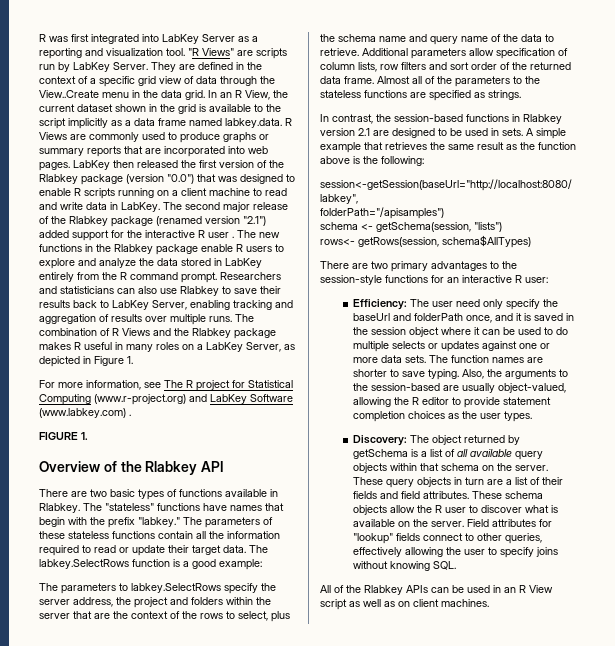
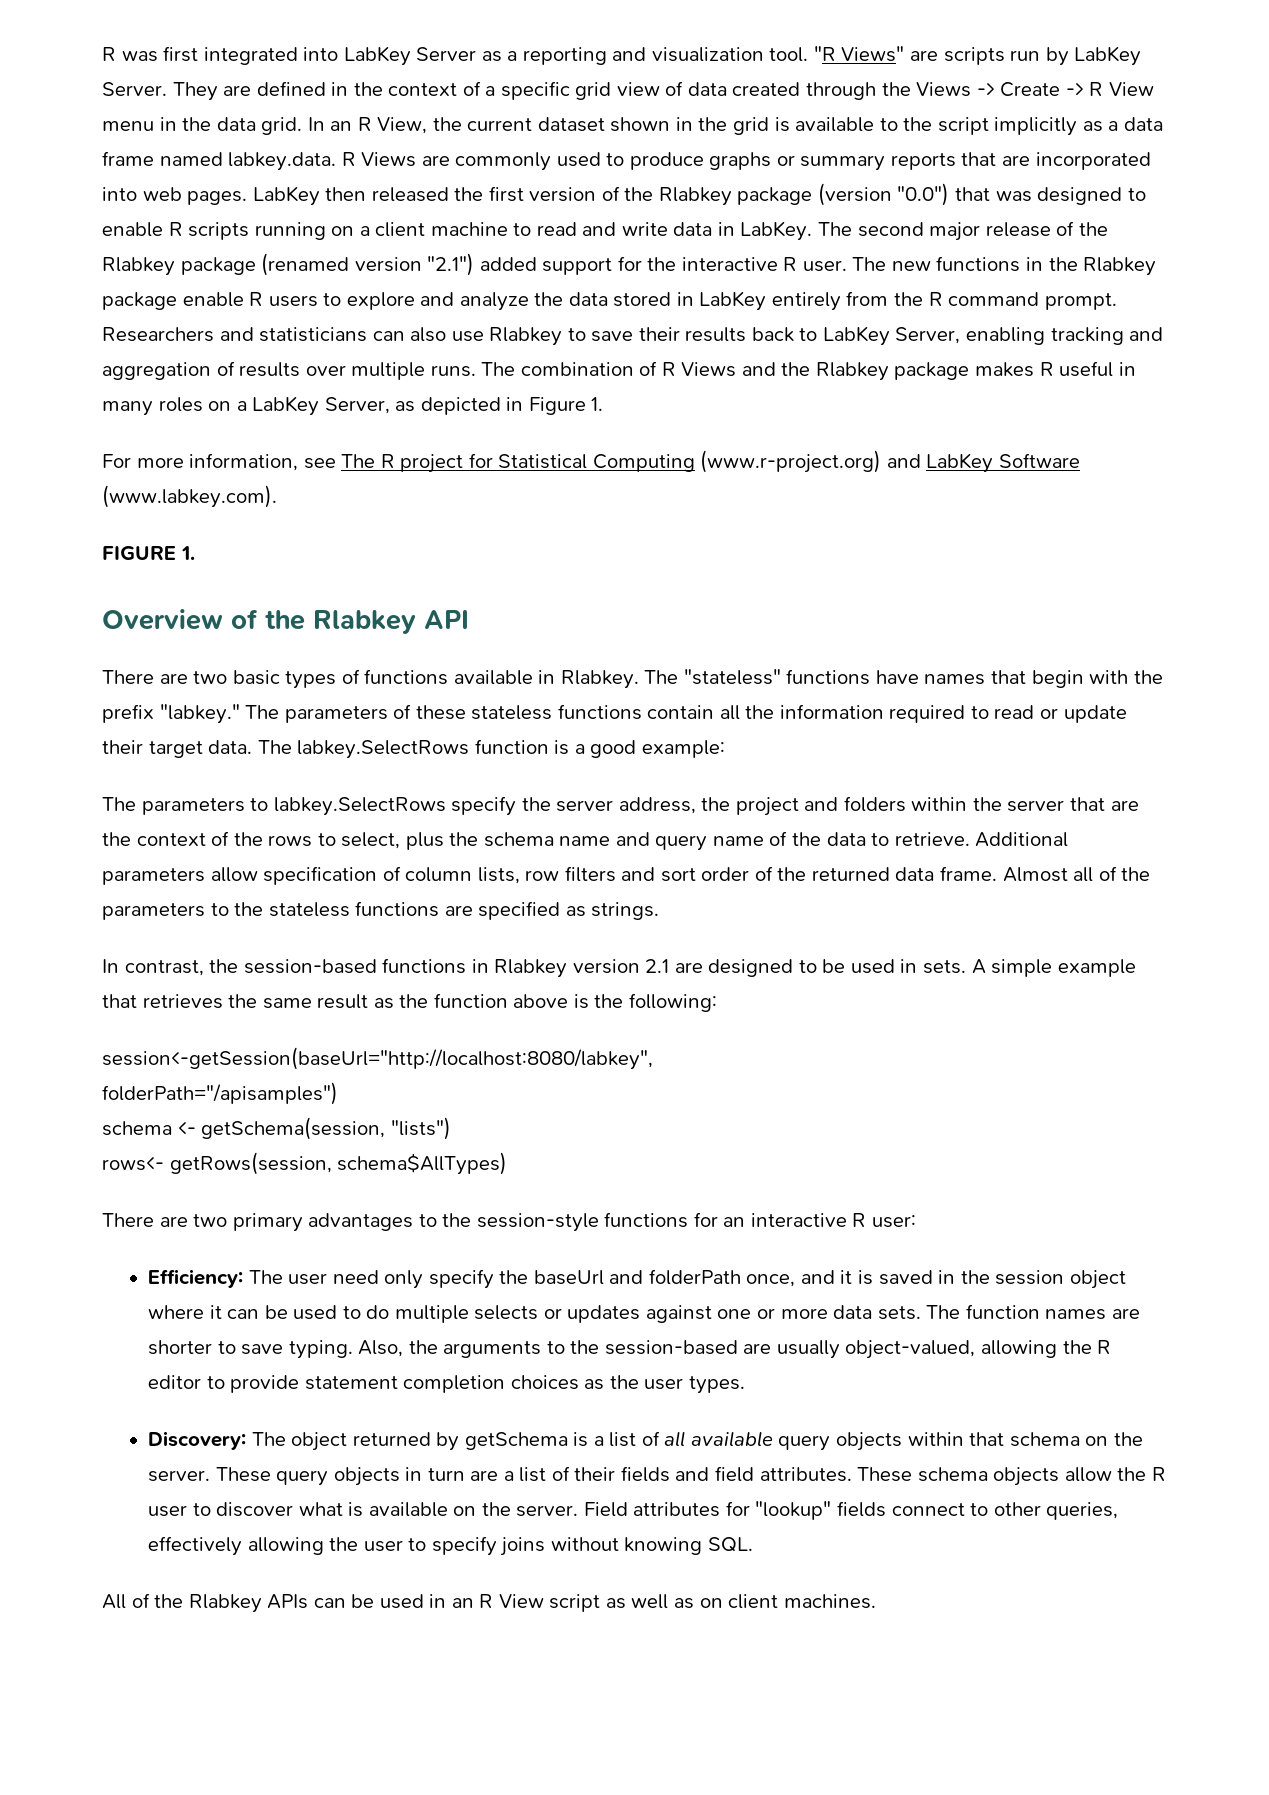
- They are defined in the context of a specific grid view of data through the View..Create menu in the data grid.
+ They are defined in the context of a specific grid view of data created through the Views -> Create -> R View menu in the data grid.
- The second major release of the Rlabkey package (renamed version "2.1") added support for the interactive R user .
+ The second major release of the Rlabkey package (renamed version "2.1") added support for the interactive R user.
- For more information, see The R project for Statistical Computing (www.r-project.org) and LabKey Software (www.labkey.com) .
+ For more information, see The R project for Statistical Computing (www.r-project.org) and LabKey Software (www.labkey.com).

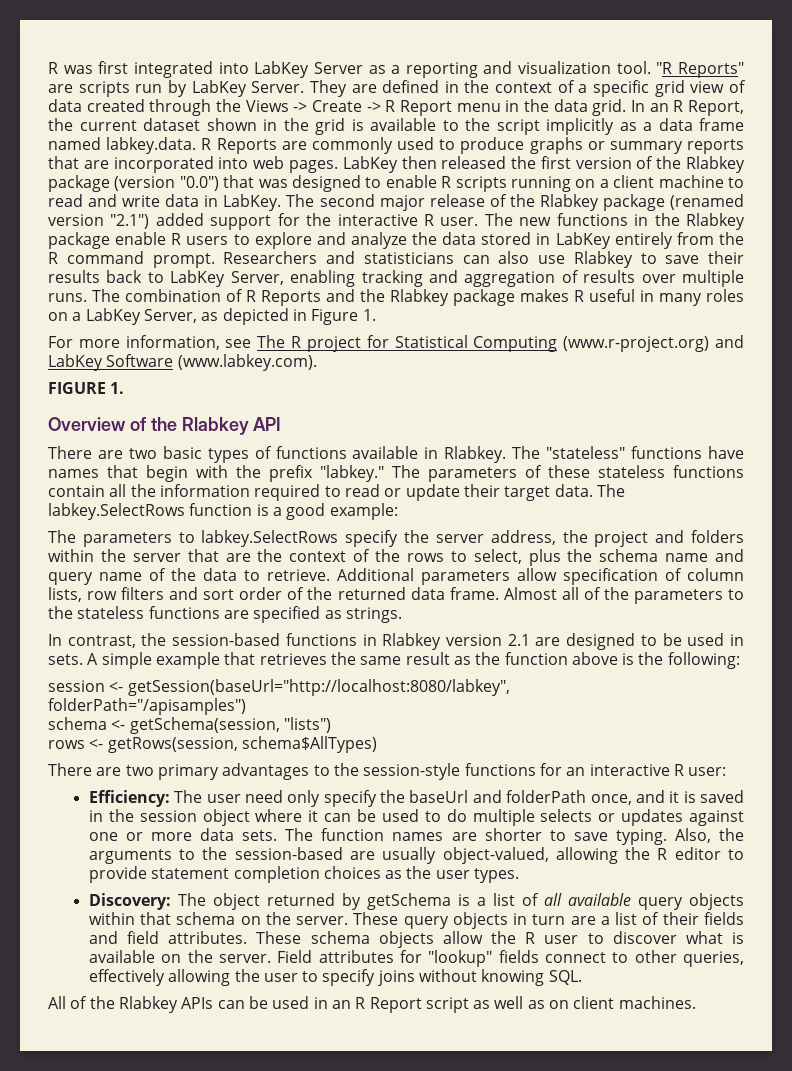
- "R Views" are scripts run by LabKey Server.
+ "R Reports" are scripts run by LabKey Server.
- They are defined in the context of a specific grid view of data created through the Views -> Create -> R View menu in the data grid.
+ They are defined in the context of a specific grid view of data created through the Views -> Create -> R Report menu in the data grid.
- In an R View, the current dataset shown in the grid is available to the script implicitly as a data frame named labkey.data. R Views are commonly used to produce graphs or summary reports that are incorporated into web pages.
+ In an R Report, the current dataset shown in the grid is available to the script implicitly as a data frame named labkey.data. R Reports are commonly used to produce graphs or summary reports that are incorporated into web pages.
- The combination of R Views and the Rlabkey package makes R useful in many roles on a LabKey Server, as depicted in Figure 1.
+ The combination of R Reports and the Rlabkey package makes R useful in many roles on a LabKey Server, as depicted in Figure 1.
- session<-getSession(baseUrl="http://localhost:8080/labkey",
+ session <- getSession(baseUrl="http://localhost:8080/labkey",
- rows<- getRows(session, schema$AllTypes)
+ rows <- getRows(session, schema$AllTypes)
- All of the Rlabkey APIs can be used in an R View script as well as on client machines.
+ All of the Rlabkey APIs can be used in an R Report script as well as on client machines.

